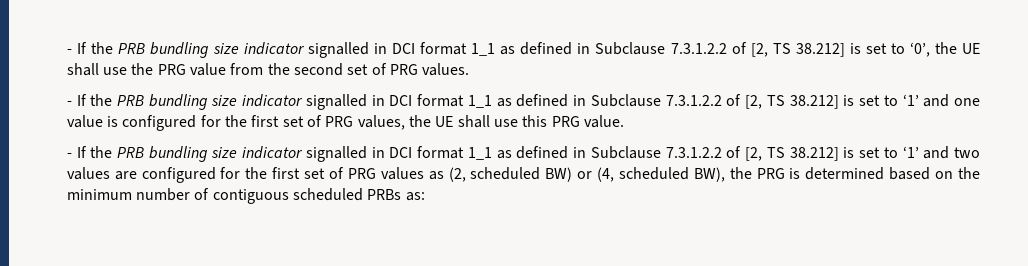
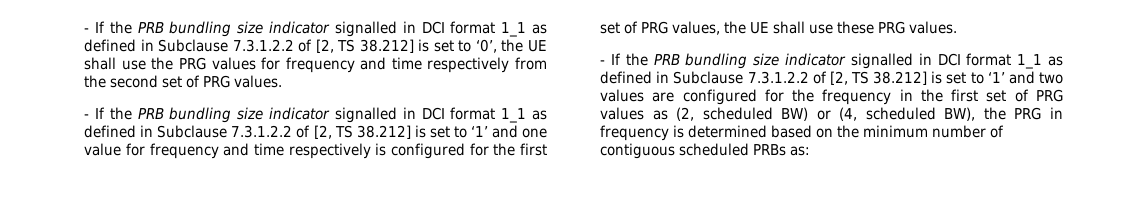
- - If the PRB bundling size indicator signalled in DCI format 1_1 as defined in Subclause 7.3.1.2.2 of [2, TS 38.212] is set to ‘0’, the UE shall use the PRG value from the second set of PRG values.
+ - If the PRB bundling size indicator signalled in DCI format 1_1 as defined in Subclause 7.3.1.2.2 of [2, TS 38.212] is set to ‘0’, the UE shall use the PRG values for frequency and time respectively from the second set of PRG values.
- - If the PRB bundling size indicator signalled in DCI format 1_1 as defined in Subclause 7.3.1.2.2 of [2, TS 38.212] is set to ‘1’ and one value is configured for the first set of PRG values, the UE shall use this PRG value.
+ - If the PRB bundling size indicator signalled in DCI format 1_1 as defined in Subclause 7.3.1.2.2 of [2, TS 38.212] is set to ‘1’ and one value for frequency and time respectively is configured for the first set of PRG values, the UE shall use these PRG values.
- - If the PRB bundling size indicator signalled in DCI format 1_1 as defined in Subclause 7.3.1.2.2 of [2, TS 38.212] is set to ‘1’ and two values are configured for the first set of PRG values as (2, scheduled BW) or (4, scheduled BW), the PRG is determined based on the minimum number of contiguous scheduled PRBs as:
+ - If the PRB bundling size indicator signalled in DCI format 1_1 as defined in Subclause 7.3.1.2.2 of [2, TS 38.212] is set to ‘1’ and two values are configured for the frequency in the first set of PRG values as (2, scheduled BW) or (4, scheduled BW), the PRG in frequency is determined based on the minimum number of contiguous scheduled PRBs as:

